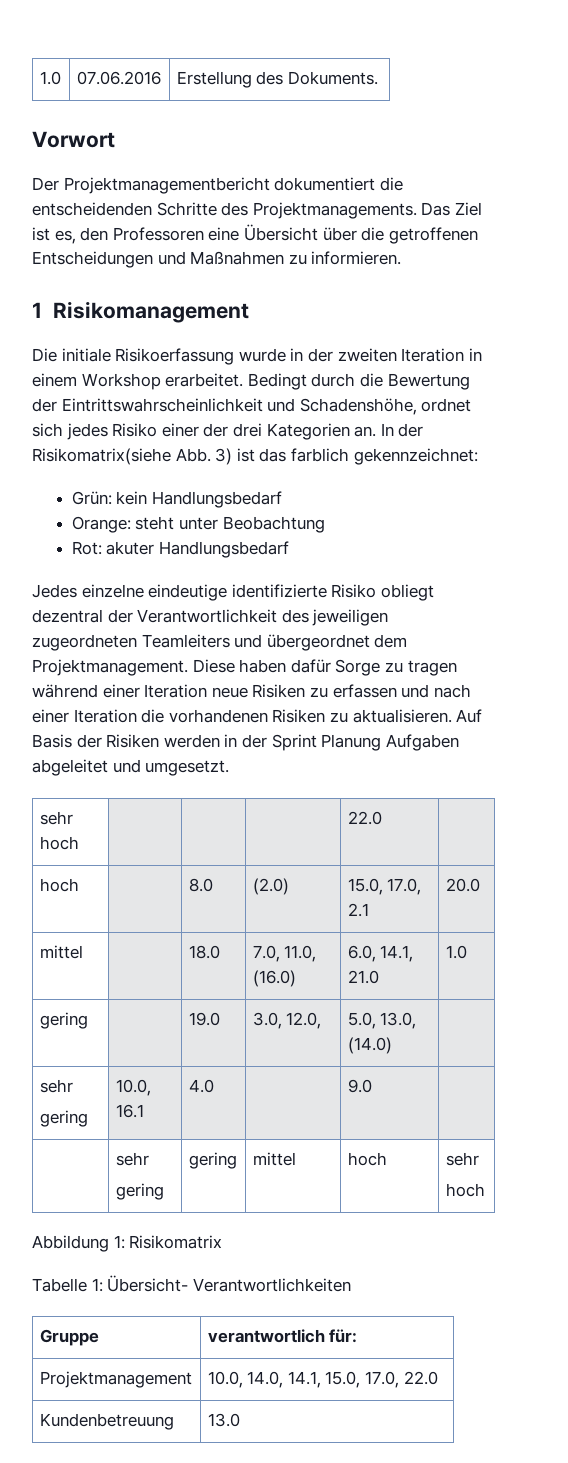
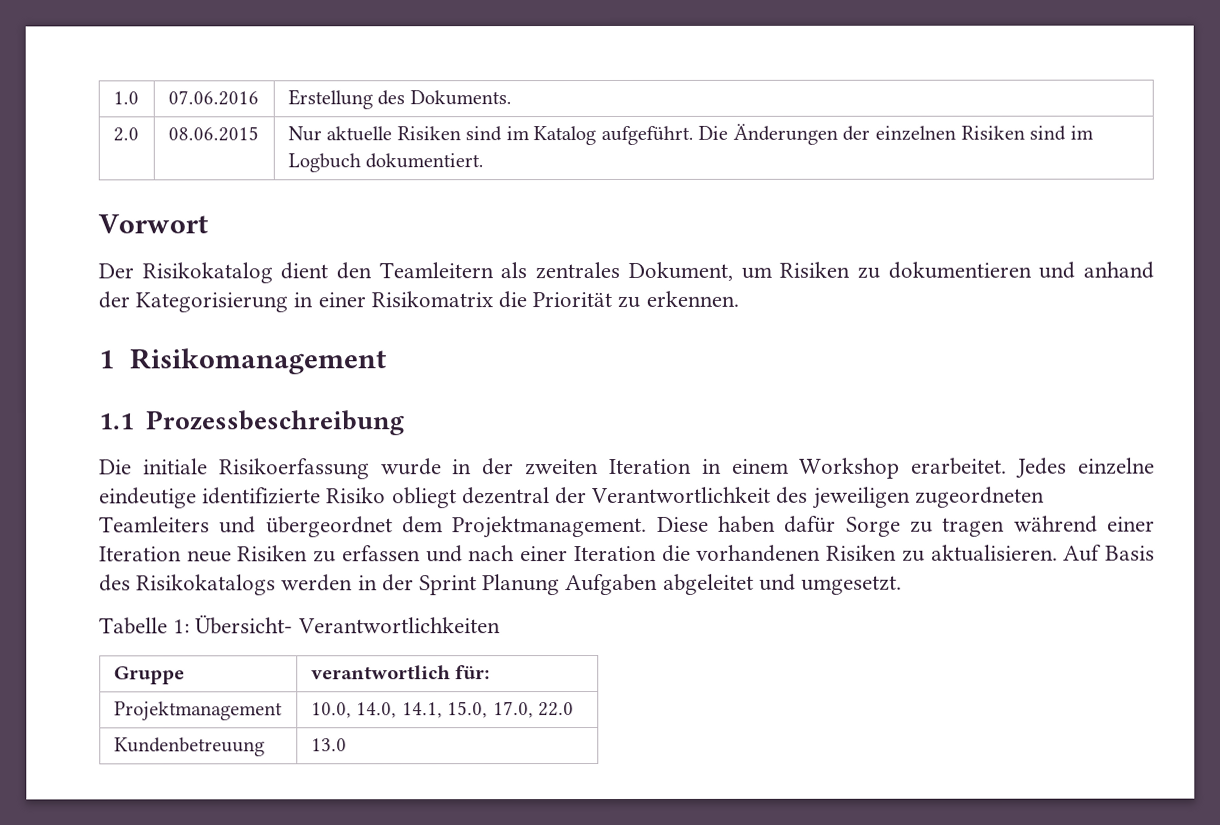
+ 2.0 | 08.06.2015 | Nur aktuelle Risiken sind im Katalog aufgeführt. Die Änderungen der einzelnen Risiken sind im Logbuch dokumentiert.
  Vorwort
- Der Projektmanagementbericht dokumentiert die entscheidenden Schritte des Projektmanagements. Das Ziel ist es, den Professoren eine Übersicht über die getroffenen Entscheidungen und Maßnahmen zu informieren.
+ Der Risikokatalog dient den Teamleitern als zentrales Dokument, um Risiken zu dokumentieren und anhand der Kategorisierung in einer Risikomatrix die Priorität zu erkennen.
+ 1.1 Prozessbeschreibung
- Die initiale Risikoerfassung wurde in der zweiten Iteration in einem Workshop erarbeitet. Bedingt durch die Bewertung der Eintrittswahrscheinlichkeit und Schadenshöhe, ordnet sich jedes Risiko einer der drei Kategorien an. In der Risikomatrix(siehe Abb. 3) ist das farblich gekennzeichnet:
- Grün: kein Handlungsbedarf
- Orange: steht unter Beobachtung
- Rot: akuter Handlungsbedarf
- Jedes einzelne eindeutige identifizierte Risiko obliegt dezentral der Verantwortlichkeit des jeweiligen zugeordneten Teamleiters und übergeordnet dem Projektmanagement.
+ Die initiale Risikoerfassung wurde in der zweiten Iteration in einem Workshop erarbeitet. Jedes einzelne eindeutige identifizierte Risiko obliegt dezentral der Verantwortlichkeit des jeweiligen zugeordneten Teamleiters und übergeordnet dem Projektmanagement.
- Auf Basis der Risiken werden in der Sprint Planung Aufgaben abgeleitet und umgesetzt.
+ Auf Basis des Risikokatalogs werden in der Sprint Planung Aufgaben abgeleitet und umgesetzt.
- sehr hoch | | | | 22.0 |
- hoch | | 8.0 | (2.0) | 15.0, 17.0, 2.1 | 20.0
- mittel | | 18.0 | 7.0, 11.0, (16.0) | 6.0, 14.1, 21.0 | 1.0
- gering | | 19.0 | 3.0, 12.0, | 5.0, 13.0, (14.0) |
- sehr
- gering | 10.0, 16.1 | 4.0 | | 9.0 |
- | sehr
- gering | gering | mittel | hoch | sehr
- hoch
- Abbildung 1: Risikomatrix

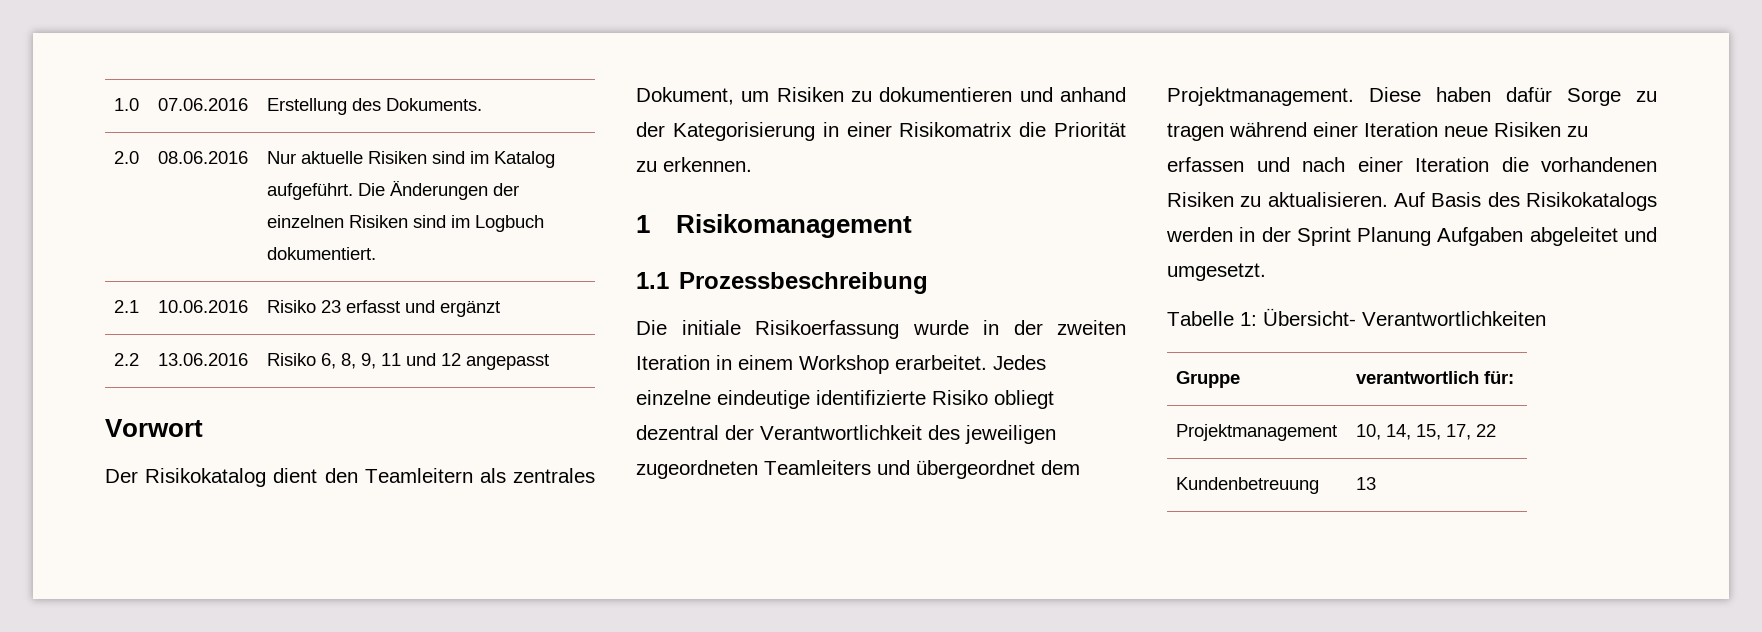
- 2.0 | 08.06.2015 | Nur aktuelle Risiken sind im Katalog aufgeführt. Die Änderungen der einzelnen Risiken sind im Logbuch dokumentiert.
+ 2.0 | 08.06.2016 | Nur aktuelle Risiken sind im Katalog aufgeführt. Die Änderungen der einzelnen Risiken sind im Logbuch dokumentiert.
+ 2.1 | 10.06.2016 | Risiko 23 erfasst und ergänzt
+ 2.2 | 13.06.2016 | Risiko 6, 8, 9, 11 und 12 angepasst
- Projektmanagement | 10.0, 14.0, 14.1, 15.0, 17.0, 22.0
+ Projektmanagement | 10, 14, 15, 17, 22
- Kundenbetreuung | 13.0
+ Kundenbetreuung | 13

